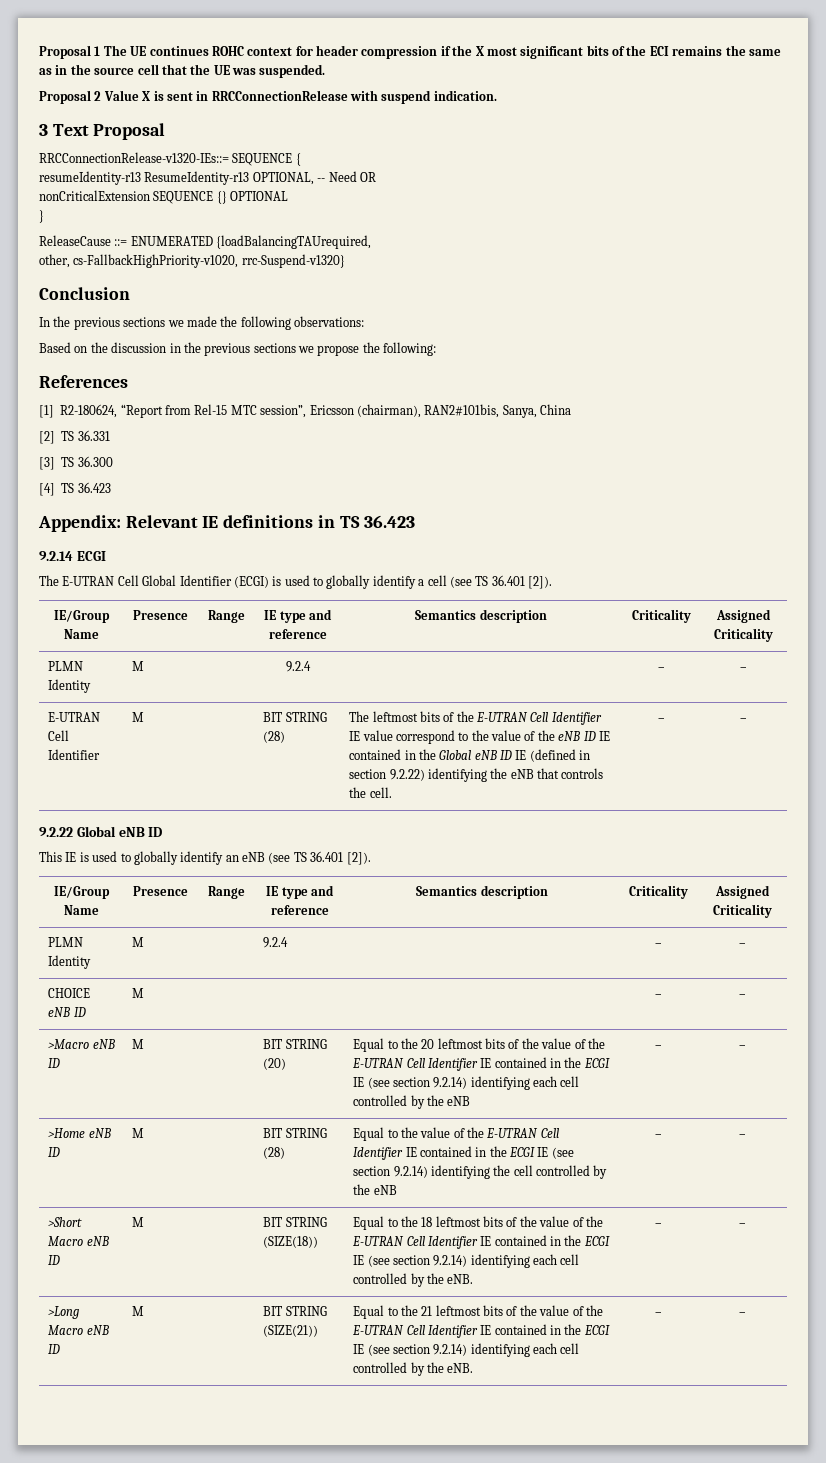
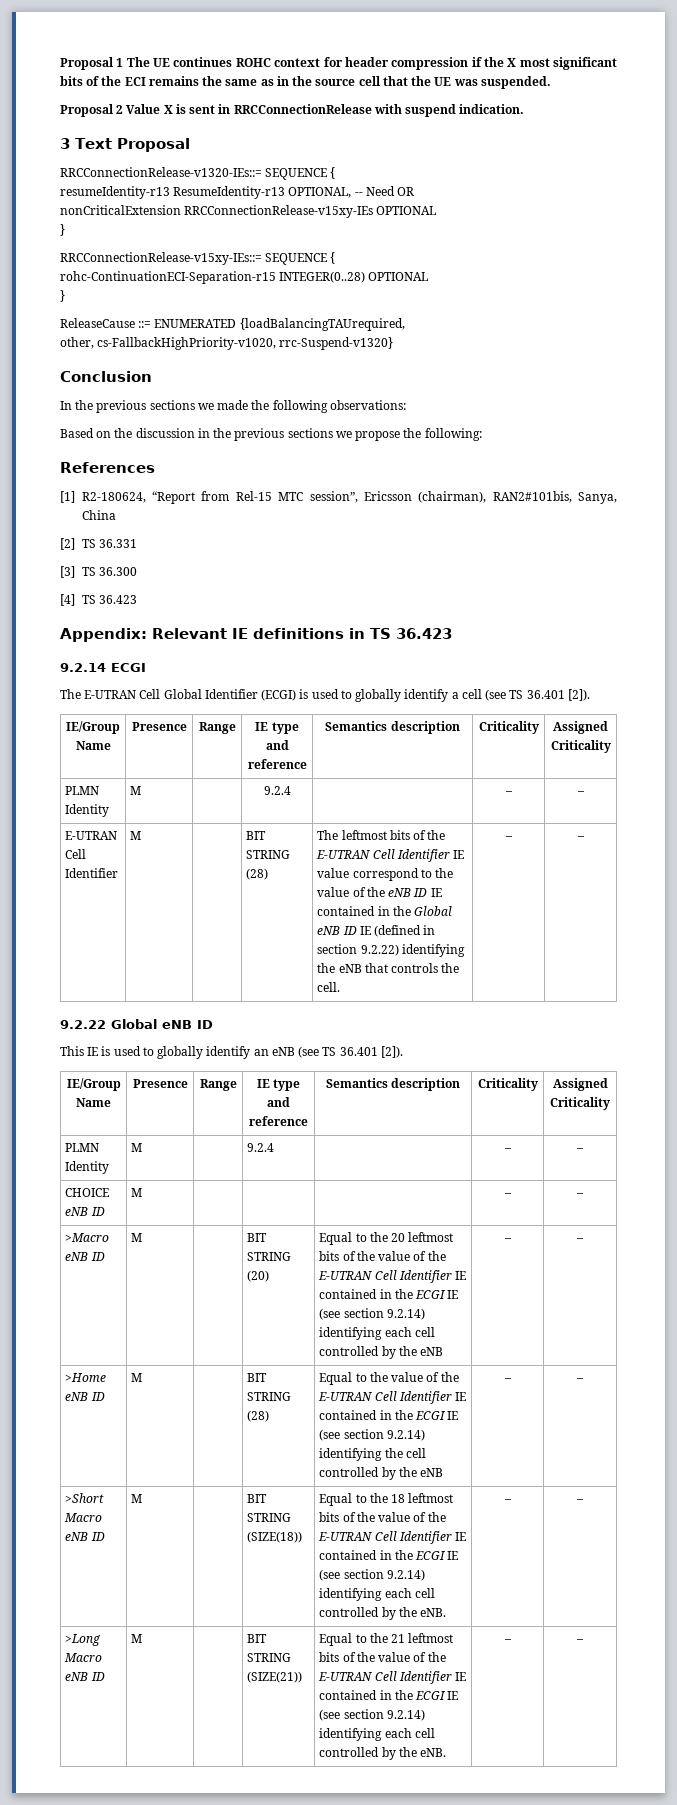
- nonCriticalExtension SEQUENCE {} OPTIONAL
+ nonCriticalExtension RRCConnectionRelease-v15xy-IEs OPTIONAL
+ }
+ RRCConnectionRelease-v15xy-IEs::= SEQUENCE {
+ rohc-ContinuationECI-Separation-r15 INTEGER(0..28) OPTIONAL

